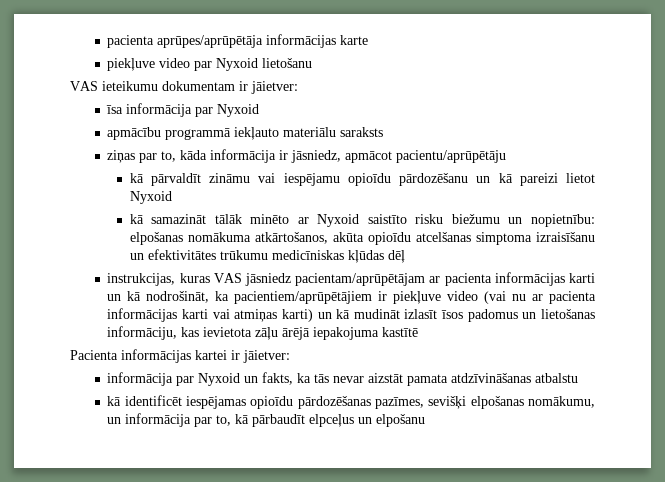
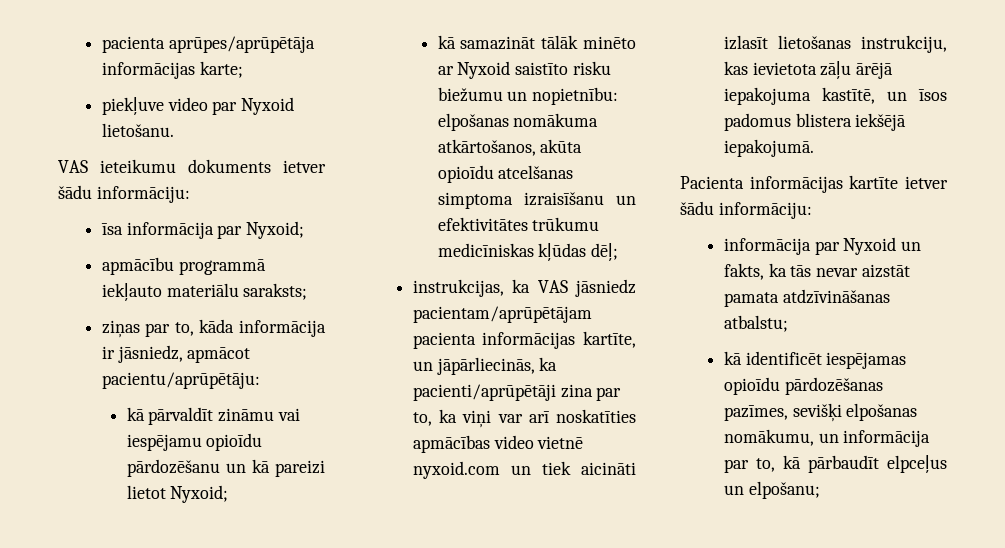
- pacienta aprūpes/aprūpētāja informācijas karte
+ pacienta aprūpes/aprūpētāja informācijas karte;
- piekļuve video par Nyxoid lietošanu
+ piekļuve video par Nyxoid lietošanu.
- VAS ieteikumu dokumentam ir jāietver:
+ VAS ieteikumu dokuments ietver šādu informāciju:
- īsa informācija par Nyxoid
+ īsa informācija par Nyxoid;
- apmācību programmā iekļauto materiālu saraksts
+ apmācību programmā iekļauto materiālu saraksts;
- ziņas par to, kāda informācija ir jāsniedz, apmācot pacientu/aprūpētāju
+ ziņas par to, kāda informācija ir jāsniedz, apmācot pacientu/aprūpētāju:
- kā pārvaldīt zināmu vai iespējamu opioīdu pārdozēšanu un kā pareizi lietot Nyxoid
+ kā pārvaldīt zināmu vai iespējamu opioīdu pārdozēšanu un kā pareizi lietot Nyxoid;
- kā samazināt tālāk minēto ar Nyxoid saistīto risku biežumu un nopietnību: elpošanas nomākuma atkārtošanos, akūta opioīdu atcelšanas simptoma izraisīšanu un efektivitātes trūkumu medicīniskas kļūdas dēļ
+ kā samazināt tālāk minēto ar Nyxoid saistīto risku biežumu un nopietnību: elpošanas nomākuma atkārtošanos, akūta opioīdu atcelšanas simptoma izraisīšanu un efektivitātes trūkumu medicīniskas kļūdas dēļ;
- instrukcijas, kuras VAS jāsniedz pacientam/aprūpētājam ar pacienta informācijas karti un kā nodrošināt, ka pacientiem/aprūpētājiem ir piekļuve video (vai nu ar pacienta informācijas karti vai atmiņas karti) un kā mudināt izlasīt īsos padomus un lietošanas informāciju, kas ievietota zāļu ārējā iepakojuma kastītē
- Pacienta informācijas kartei ir jāietver:
+ instrukcijas, ka VAS jāsniedz pacientam/aprūpētājam pacienta informācijas kartīte, un jāpārliecinās, ka pacienti/aprūpētāji zina par to, ka viņi var arī noskatīties apmācības video vietnē nyxoid.com un tiek aicināti izlasīt lietošanas instrukciju, kas ievietota zāļu ārējā iepakojuma kastītē, un īsos padomus blistera iekšējā iepakojumā.
+ Pacienta informācijas kartīte ietver šādu informāciju:
- informācija par Nyxoid un fakts, ka tās nevar aizstāt pamata atdzīvināšanas atbalstu
+ informācija par Nyxoid un fakts, ka tās nevar aizstāt pamata atdzīvināšanas atbalstu;
- kā identificēt iespējamas opioīdu pārdozēšanas pazīmes, sevišķi elpošanas nomākumu, un informācija par to, kā pārbaudīt elpceļus un elpošanu
+ kā identificēt iespējamas opioīdu pārdozēšanas pazīmes, sevišķi elpošanas nomākumu, un informācija par to, kā pārbaudīt elpceļus un elpošanu;

